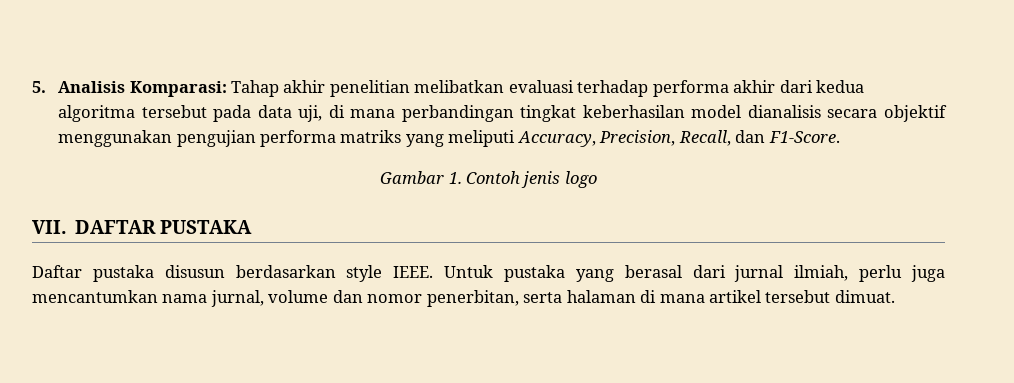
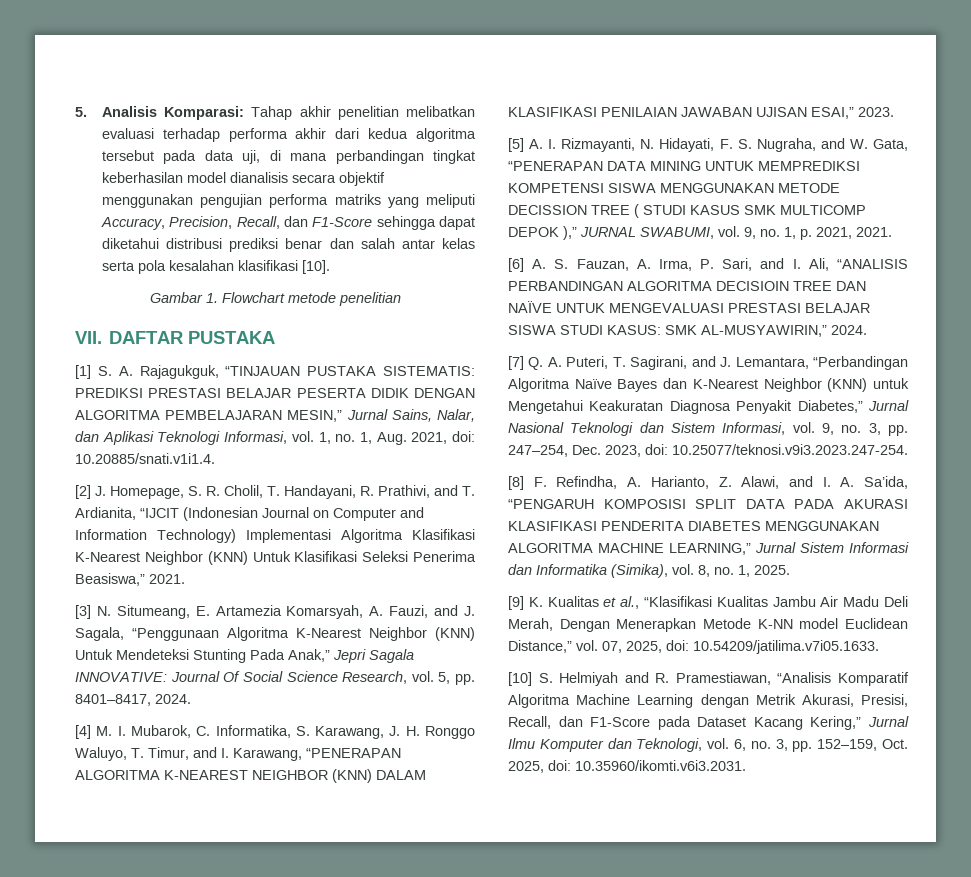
- 5. Analisis Komparasi: Tahap akhir penelitian melibatkan evaluasi terhadap performa akhir dari kedua algoritma tersebut pada data uji, di mana perbandingan tingkat keberhasilan model dianalisis secara objektif menggunakan pengujian performa matriks yang meliputi Accuracy, Precision, Recall, dan F1-Score.
+ 5. Analisis Komparasi: Tahap akhir penelitian melibatkan evaluasi terhadap performa akhir dari kedua algoritma tersebut pada data uji, di mana perbandingan tingkat keberhasilan model dianalisis secara objektif menggunakan pengujian performa matriks yang meliputi Accuracy, Precision, Recall, dan F1-Score sehingga dapat diketahui distribusi prediksi benar dan salah antar kelas serta pola kesalahan klasifikasi [10].
- Gambar 1. Contoh jenis logo
+ Gambar 1. Flowchart metode penelitian
- Daftar pustaka disusun berdasarkan style IEEE. Untuk pustaka yang berasal dari jurnal ilmiah, perlu juga mencantumkan nama jurnal, volume dan nomor penerbitan, serta halaman di mana artikel tersebut dimuat.
+ [1] S. A. Rajagukguk, “TINJAUAN PUSTAKA SISTEMATIS: PREDIKSI PRESTASI BELAJAR PESERTA DIDIK DENGAN ALGORITMA PEMBELAJARAN MESIN,” Jurnal Sains, Nalar, dan Aplikasi Teknologi Informasi, vol. 1, no. 1, Aug. 2021, doi: 10.20885/snati.v1i1.4.
+ [2] J. Homepage, S. R. Cholil, T. Handayani, R. Prathivi, and T. Ardianita, “IJCIT (Indonesian Journal on Computer and Information Technology) Implementasi Algoritma Klasifikasi K-Nearest Neighbor (KNN) Untuk Klasifikasi Seleksi Penerima Beasiswa,” 2021.
+ [3] N. Situmeang, E. Artamezia Komarsyah, A. Fauzi, and J. Sagala, “Penggunaan Algoritma K-Nearest Neighbor (KNN) Untuk Mendeteksi Stunting Pada Anak,” Jepri Sagala INNOVATIVE: Journal Of Social Science Research, vol. 5, pp. 8401–8417, 2024.
+ [4] M. I. Mubarok, C. Informatika, S. Karawang, J. H. Ronggo Waluyo, T. Timur, and I. Karawang, “PENERAPAN ALGORITMA K-NEAREST NEIGHBOR (KNN) DALAM KLASIFIKASI PENILAIAN JAWABAN UJISAN ESAI,” 2023.
+ [5] A. I. Rizmayanti, N. Hidayati, F. S. Nugraha, and W. Gata, “PENERAPAN DATA MINING UNTUK MEMPREDIKSI KOMPETENSI SISWA MENGGUNAKAN METODE DECISSION TREE ( STUDI KASUS SMK MULTICOMP DEPOK ),” JURNAL SWABUMI, vol. 9, no. 1, p. 2021, 2021.
+ [6] A. S. Fauzan, A. Irma, P. Sari, and I. Ali, “ANALISIS PERBANDINGAN ALGORITMA DECISIOIN TREE DAN NAÏVE UNTUK MENGEVALUASI PRESTASI BELAJAR SISWA STUDI KASUS: SMK AL-MUSYAWIRIN,” 2024.
+ [7] Q. A. Puteri, T. Sagirani, and J. Lemantara, “Perbandingan Algoritma Naïve Bayes dan K-Nearest Neighbor (KNN) untuk Mengetahui Keakuratan Diagnosa Penyakit Diabetes,” Jurnal Nasional Teknologi dan Sistem Informasi, vol. 9, no. 3, pp. 247–254, Dec. 2023, doi: 10.25077/teknosi.v9i3.2023.247-254.
+ [8] F. Refindha, A. Harianto, Z. Alawi, and I. A. Sa’ida, “PENGARUH KOMPOSISI SPLIT DATA PADA AKURASI KLASIFIKASI PENDERITA DIABETES MENGGUNAKAN ALGORITMA MACHINE LEARNING,” Jurnal Sistem Informasi dan Informatika (Simika), vol. 8, no. 1, 2025.
+ [9] K. Kualitas et al., “Klasifikasi Kualitas Jambu Air Madu Deli Merah, Dengan Menerapkan Metode K-NN model Euclidean Distance,” vol. 07, 2025, doi: 10.54209/jatilima.v7i05.1633.
+ [10] S. Helmiyah and R. Pramestiawan, “Analisis Komparatif Algoritma Machine Learning dengan Metrik Akurasi, Presisi, Recall, dan F1-Score pada Dataset Kacang Kering,” Jurnal Ilmu Komputer dan Teknologi, vol. 6, no. 3, pp. 152–159, Oct. 2025, doi: 10.35960/ikomti.v6i3.2031.

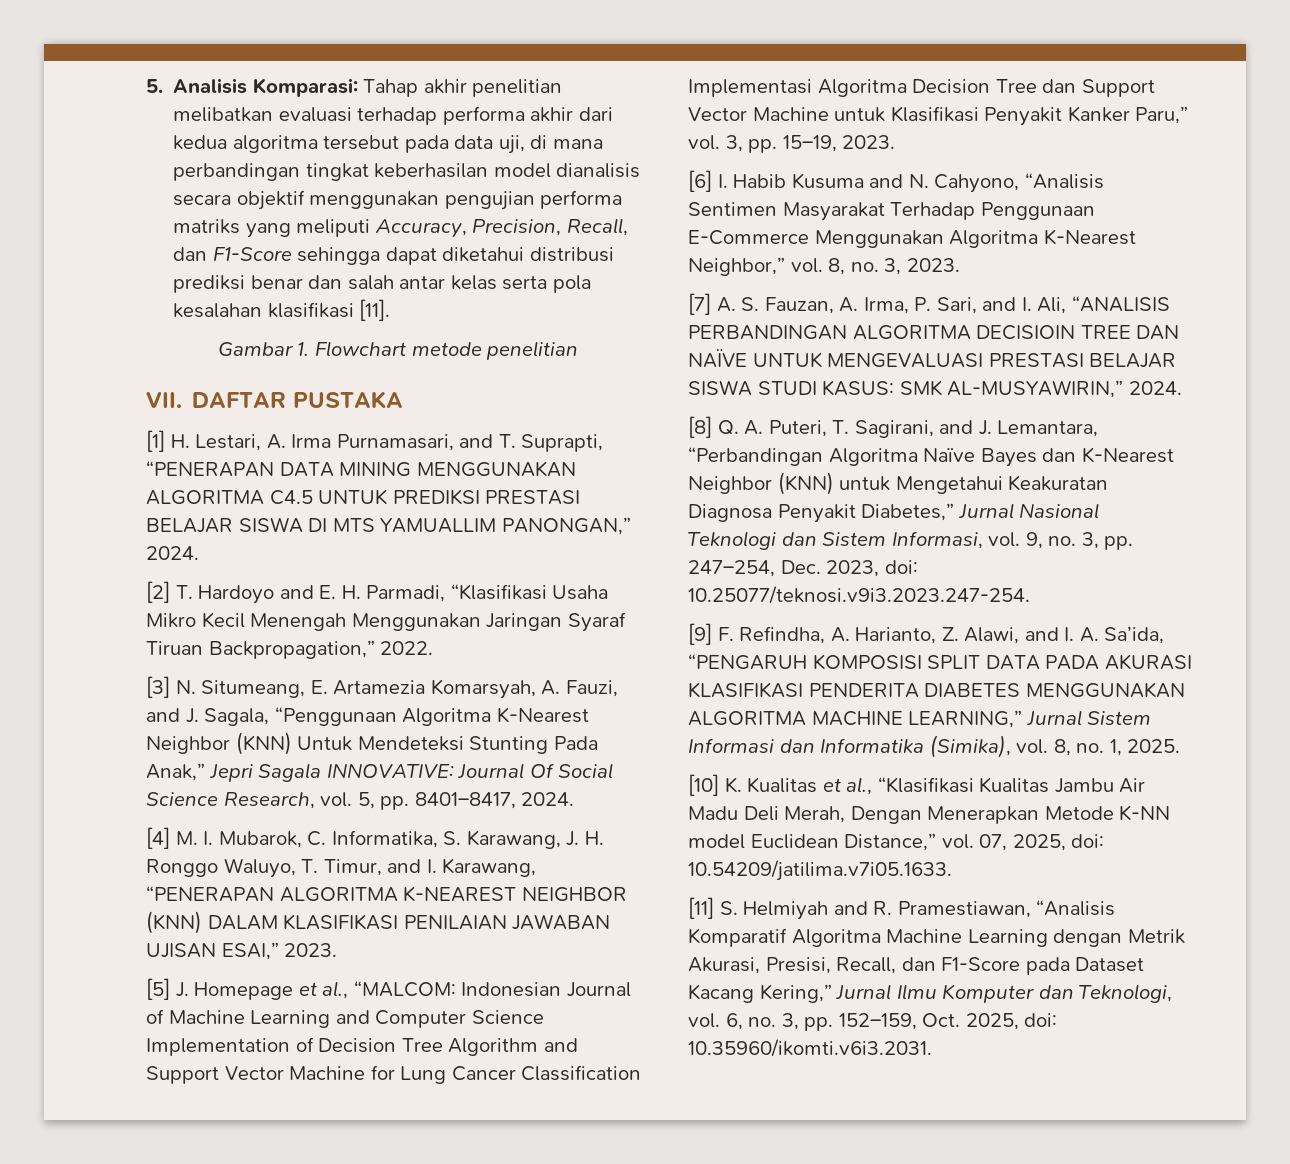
- 5. Analisis Komparasi: Tahap akhir penelitian melibatkan evaluasi terhadap performa akhir dari kedua algoritma tersebut pada data uji, di mana perbandingan tingkat keberhasilan model dianalisis secara objektif menggunakan pengujian performa matriks yang meliputi Accuracy, Precision, Recall, dan F1-Score sehingga dapat diketahui distribusi prediksi benar dan salah antar kelas serta pola kesalahan klasifikasi [10].
+ 5. Analisis Komparasi: Tahap akhir penelitian melibatkan evaluasi terhadap performa akhir dari kedua algoritma tersebut pada data uji, di mana perbandingan tingkat keberhasilan model dianalisis secara objektif menggunakan pengujian performa matriks yang meliputi Accuracy, Precision, Recall, dan F1-Score sehingga dapat diketahui distribusi prediksi benar dan salah antar kelas serta pola kesalahan klasifikasi [11].
- [1] S. A. Rajagukguk, “TINJAUAN PUSTAKA SISTEMATIS: PREDIKSI PRESTASI BELAJAR PESERTA DIDIK DENGAN ALGORITMA PEMBELAJARAN MESIN,” Jurnal Sains, Nalar, dan Aplikasi Teknologi Informasi, vol. 1, no. 1, Aug. 2021, doi: 10.20885/snati.v1i1.4.
- [2] J. Homepage, S. R. Cholil, T. Handayani, R. Prathivi, and T. Ardianita, “IJCIT (Indonesian Journal on Computer and Information Technology) Implementasi Algoritma Klasifikasi K-Nearest Neighbor (KNN) Untuk Klasifikasi Seleksi Penerima Beasiswa,” 2021.
+ [1] H. Lestari, A. Irma Purnamasari, and T. Suprapti, “PENERAPAN DATA MINING MENGGUNAKAN ALGORITMA C4.5 UNTUK PREDIKSI PRESTASI BELAJAR SISWA DI MTS YAMUALLIM PANONGAN,” 2024.
+ [2] T. Hardoyo and E. H. Parmadi, “Klasifikasi Usaha Mikro Kecil Menengah Menggunakan Jaringan Syaraf Tiruan Backpropagation,” 2022.
- [5] A. I. Rizmayanti, N. Hidayati, F. S. Nugraha, and W. Gata, “PENERAPAN DATA MINING UNTUK MEMPREDIKSI KOMPETENSI SISWA MENGGUNAKAN METODE DECISSION TREE ( STUDI KASUS SMK MULTICOMP DEPOK ),” JURNAL SWABUMI, vol. 9, no. 1, p. 2021, 2021.
- [6] A. S. Fauzan, A. Irma, P. Sari, and I. Ali, “ANALISIS PERBANDINGAN ALGORITMA DECISIOIN TREE DAN NAÏVE UNTUK MENGEVALUASI PRESTASI BELAJAR SISWA STUDI KASUS: SMK AL-MUSYAWIRIN,” 2024.
+ [5] J. Homepage et al., “MALCOM: Indonesian Journal of Machine Learning and Computer Science Implementation of Decision Tree Algorithm and Support Vector Machine for Lung Cancer Classification Implementasi Algoritma Decision Tree dan Support Vector Machine untuk Klasifikasi Penyakit Kanker Paru,” vol. 3, pp. 15–19, 2023.
+ [6] I. Habib Kusuma and N. Cahyono, “Analisis Sentimen Masyarakat Terhadap Penggunaan E-Commerce Menggunakan Algoritma K-Nearest Neighbor,” vol. 8, no. 3, 2023.
+ [7] A. S. Fauzan, A. Irma, P. Sari, and I. Ali, “ANALISIS PERBANDINGAN ALGORITMA DECISIOIN TREE DAN NAÏVE UNTUK MENGEVALUASI PRESTASI BELAJAR SISWA STUDI KASUS: SMK AL-MUSYAWIRIN,” 2024.
- [7] Q. A. Puteri, T. Sagirani, and J. Lemantara, “Perbandingan Algoritma Naïve Bayes dan K-Nearest Neighbor (KNN) untuk Mengetahui Keakuratan Diagnosa Penyakit Diabetes,” Jurnal Nasional Teknologi dan Sistem Informasi, vol. 9, no. 3, pp. 247–254, Dec. 2023, doi: 10.25077/teknosi.v9i3.2023.247-254.
+ [8] Q. A. Puteri, T. Sagirani, and J. Lemantara, “Perbandingan Algoritma Naïve Bayes dan K-Nearest Neighbor (KNN) untuk Mengetahui Keakuratan Diagnosa Penyakit Diabetes,” Jurnal Nasional Teknologi dan Sistem Informasi, vol. 9, no. 3, pp. 247–254, Dec. 2023, doi: 10.25077/teknosi.v9i3.2023.247-254.
- [8] F. Refindha, A. Harianto, Z. Alawi, and I. A. Sa’ida, “PENGARUH KOMPOSISI SPLIT DATA PADA AKURASI KLASIFIKASI PENDERITA DIABETES MENGGUNAKAN ALGORITMA MACHINE LEARNING,” Jurnal Sistem Informasi dan Informatika (Simika), vol. 8, no. 1, 2025.
+ [9] F. Refindha, A. Harianto, Z. Alawi, and I. A. Sa’ida, “PENGARUH KOMPOSISI SPLIT DATA PADA AKURASI KLASIFIKASI PENDERITA DIABETES MENGGUNAKAN ALGORITMA MACHINE LEARNING,” Jurnal Sistem Informasi dan Informatika (Simika), vol. 8, no. 1, 2025.
- [9] K. Kualitas et al., “Klasifikasi Kualitas Jambu Air Madu Deli Merah, Dengan Menerapkan Metode K-NN model Euclidean Distance,” vol. 07, 2025, doi: 10.54209/jatilima.v7i05.1633.
+ [10] K. Kualitas et al., “Klasifikasi Kualitas Jambu Air Madu Deli Merah, Dengan Menerapkan Metode K-NN model Euclidean Distance,” vol. 07, 2025, doi: 10.54209/jatilima.v7i05.1633.
- [10] S. Helmiyah and R. Pramestiawan, “Analisis Komparatif Algoritma Machine Learning dengan Metrik Akurasi, Presisi, Recall, dan F1-Score pada Dataset Kacang Kering,” Jurnal Ilmu Komputer dan Teknologi, vol. 6, no. 3, pp. 152–159, Oct. 2025, doi: 10.35960/ikomti.v6i3.2031.
+ [11] S. Helmiyah and R. Pramestiawan, “Analisis Komparatif Algoritma Machine Learning dengan Metrik Akurasi, Presisi, Recall, dan F1-Score pada Dataset Kacang Kering,” Jurnal Ilmu Komputer dan Teknologi, vol. 6, no. 3, pp. 152–159, Oct. 2025, doi: 10.35960/ikomti.v6i3.2031.

